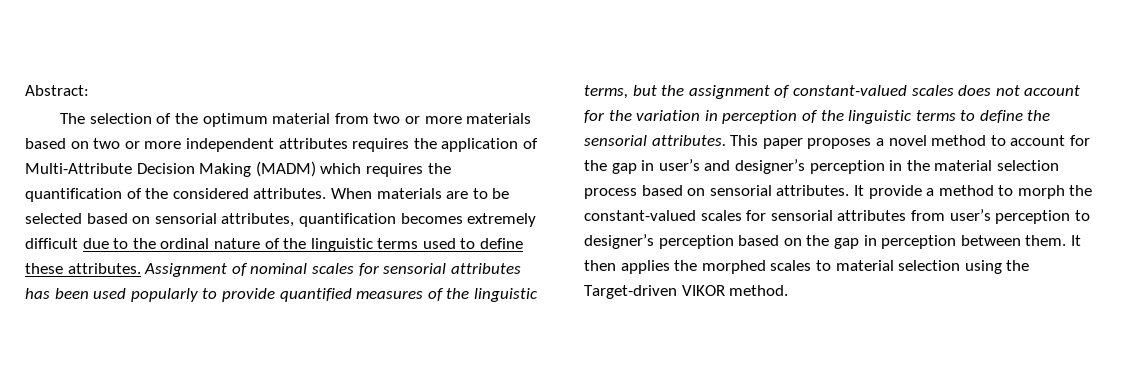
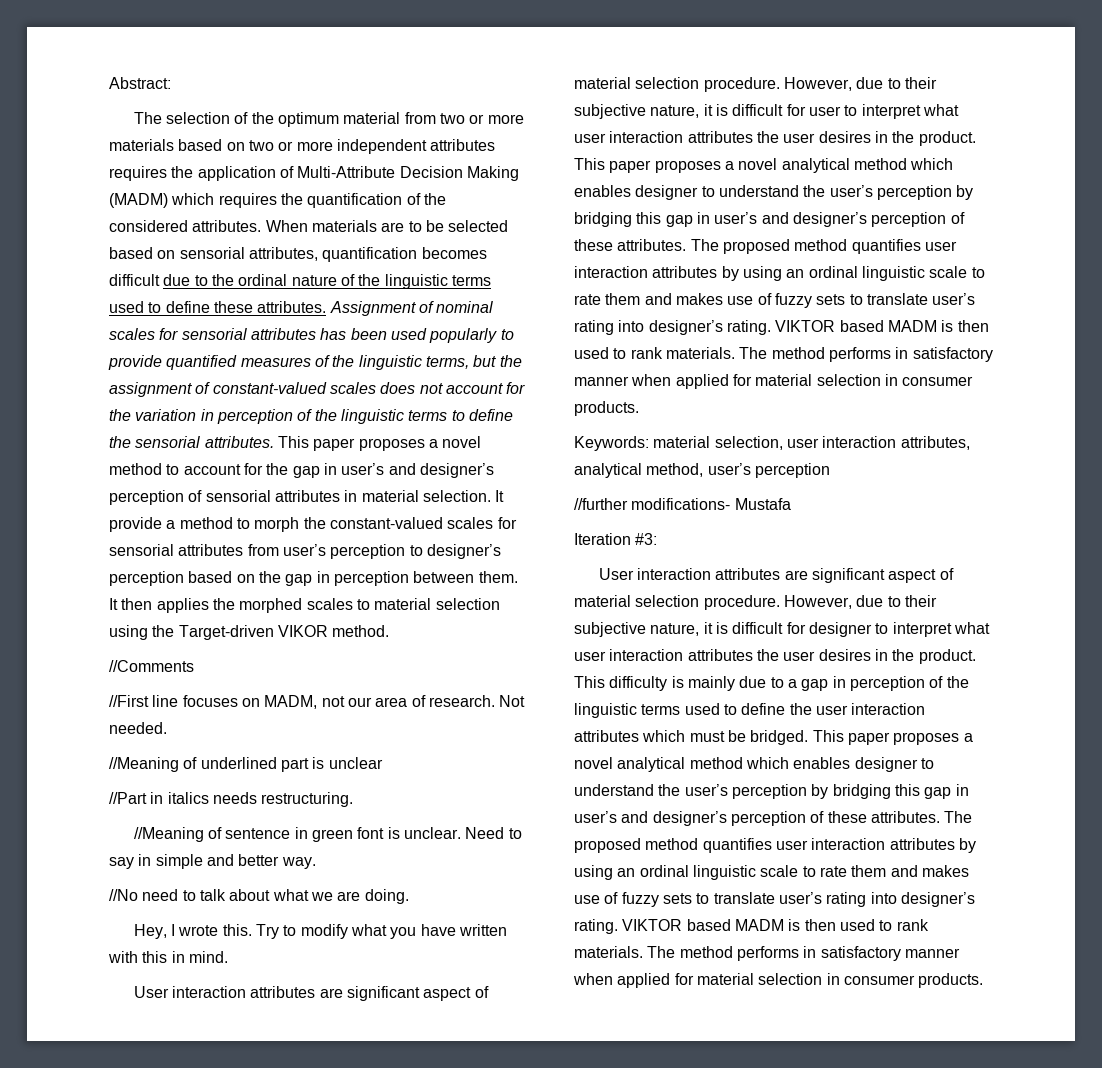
- When materials are to be selected based on sensorial attributes, quantification becomes extremely difficult due to the ordinal nature of the linguistic terms used to define these attributes.
+ When materials are to be selected based on sensorial attributes, quantification becomes difficult due to the ordinal nature of the linguistic terms used to define these attributes.
- This paper proposes a novel method to account for the gap in user’s and designer’s perception in the material selection process based on sensorial attributes.
+ This paper proposes a novel method to account for the gap in user’s and designer’s perception of sensorial attributes in material selection.
+ //Comments
+ //First line focuses on MADM, not our area of research. Not needed.
+ //Meaning of underlined part is unclear
+ //Part in italics needs restructuring.
+ //Meaning of sentence in green font is unclear. Need to say in simple and better way.
+ //No need to talk about what we are doing.
+ Hey, I wrote this. Try to modify what you have written with this in mind.
+ User interaction attributes are significant aspect of material selection procedure. However, due to their subjective nature, it is difficult for user to interpret what user interaction attributes the user desires in the product. This paper proposes a novel analytical method which enables designer to understand the user’s perception by bridging this gap in user’s and designer’s perception of these attributes. The proposed method quantifies user interaction attributes by using an ordinal linguistic scale to rate them and makes use of fuzzy sets to translate user’s rating into designer’s rating. VIKTOR based MADM is then used to rank materials. The method performs in satisfactory manner when applied for material selection in consumer products.
+ Keywords: material selection, user interaction attributes, analytical method, user’s perception
+ //further modifications- Mustafa
+ Iteration #3:
+ User interaction attributes are significant aspect of material selection procedure. However, due to their subjective nature, it is difficult for designer to interpret what user interaction attributes the user desires in the product. This difficulty is mainly due to a gap in perception of the linguistic terms used to define the user interaction attributes which must be bridged. This paper proposes a novel analytical method which enables designer to understand the user’s perception by bridging this gap in user’s and designer’s perception of these attributes. The proposed method quantifies user interaction attributes by using an ordinal linguistic scale to rate them and makes use of fuzzy sets to translate user’s rating into designer’s rating. VIKTOR based MADM is then used to rank materials. The method performs in satisfactory manner when applied for material selection in consumer products.

